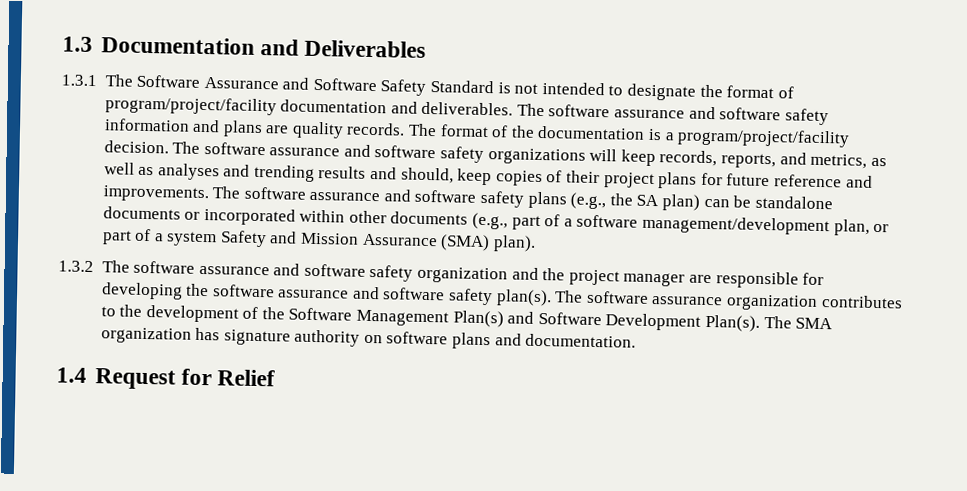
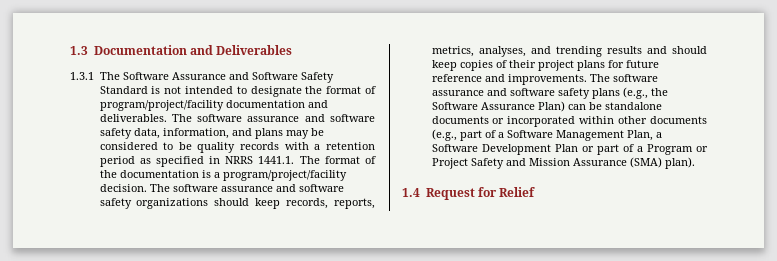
- The software assurance and software safety information and plans are quality records. The format of the documentation is a program/project/facility decision.
+ The software assurance and software safety data, information, and plans may be considered to be quality records with a retention period as specified in NRRS 1441.1. The format of the documentation is a program/project/facility decision.
- The software assurance and software safety organizations will keep records, reports, and metrics, as well as analyses and trending results and should, keep copies of their project plans for future reference and improvements.
+ The software assurance and software safety organizations should keep records, reports, metrics, analyses, and trending results and should keep copies of their project plans for future reference and improvements.
- The software assurance and software safety plans (e.g., the SA plan) can be standalone documents or incorporated within other documents (e.g., part of a software management/development plan, or part of a system Safety and Mission Assurance (SMA) plan).
+ The software assurance and software safety plans (e.g., the Software Assurance Plan) can be standalone documents or incorporated within other documents (e.g., part of a Software Management Plan, a Software Development Plan or part of a Program or Project Safety and Mission Assurance (SMA) plan).
- 1.3.2 The software assurance and software safety organization and the project manager are responsible for developing the software assurance and software safety plan(s). The software assurance organization contributes to the development of the Software Management Plan(s) and Software Development Plan(s). The SMA organization has signature authority on software plans and documentation.

